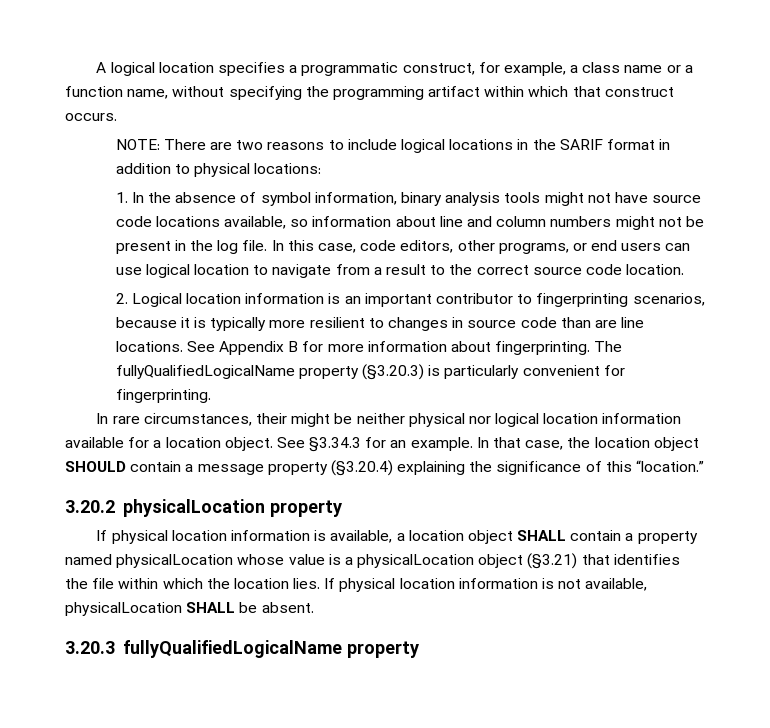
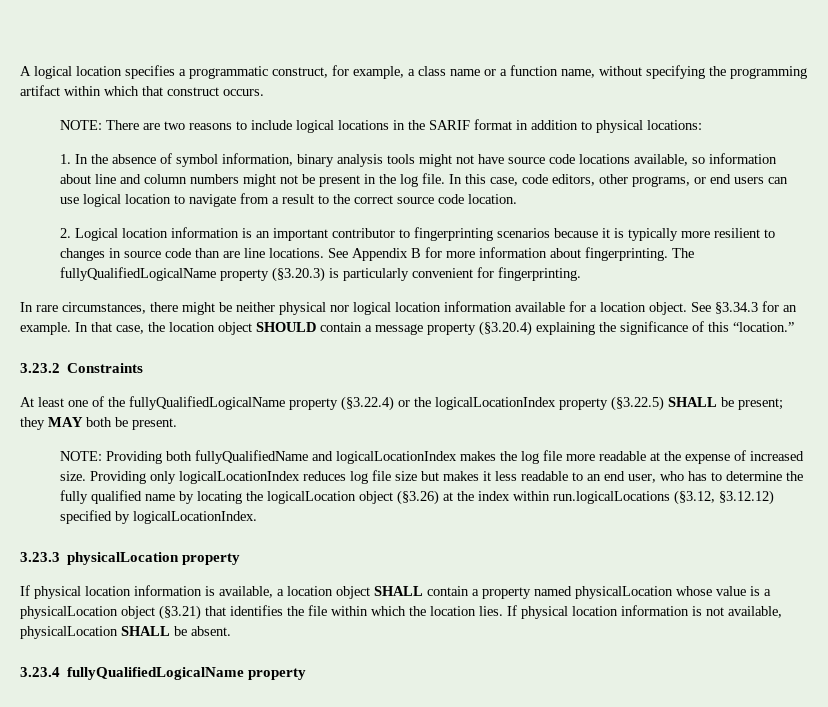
- 2. Logical location information is an important contributor to fingerprinting scenarios, because it is typically more resilient to changes in source code than are line locations.
+ 2. Logical location information is an important contributor to fingerprinting scenarios because it is typically more resilient to changes in source code than are line locations.
- In rare circumstances, their might be neither physical nor logical location information available for a location object.
+ In rare circumstances, there might be neither physical nor logical location information available for a location object.
- 3.20.2 physicalLocation property
+ 3.23.2 Constraints
+ At least one of the fullyQualifiedLogicalName property (§3.22.4) or the logicalLocationIndex property (§3.22.5) SHALL be present; they MAY both be present.
+ NOTE: Providing both fullyQualifiedName and logicalLocationIndex makes the log file more readable at the expense of increased size. Providing only logicalLocationIndex reduces log file size but makes it less readable to an end user, who has to determine the fully qualified name by locating the logicalLocation object (§3.26) at the index within run.logicalLocations (§3.12, §3.12.12) specified by logicalLocationIndex.
+ 3.23.3 physicalLocation property
- 3.20.3 fullyQualifiedLogicalName property
+ 3.23.4 fullyQualifiedLogicalName property

